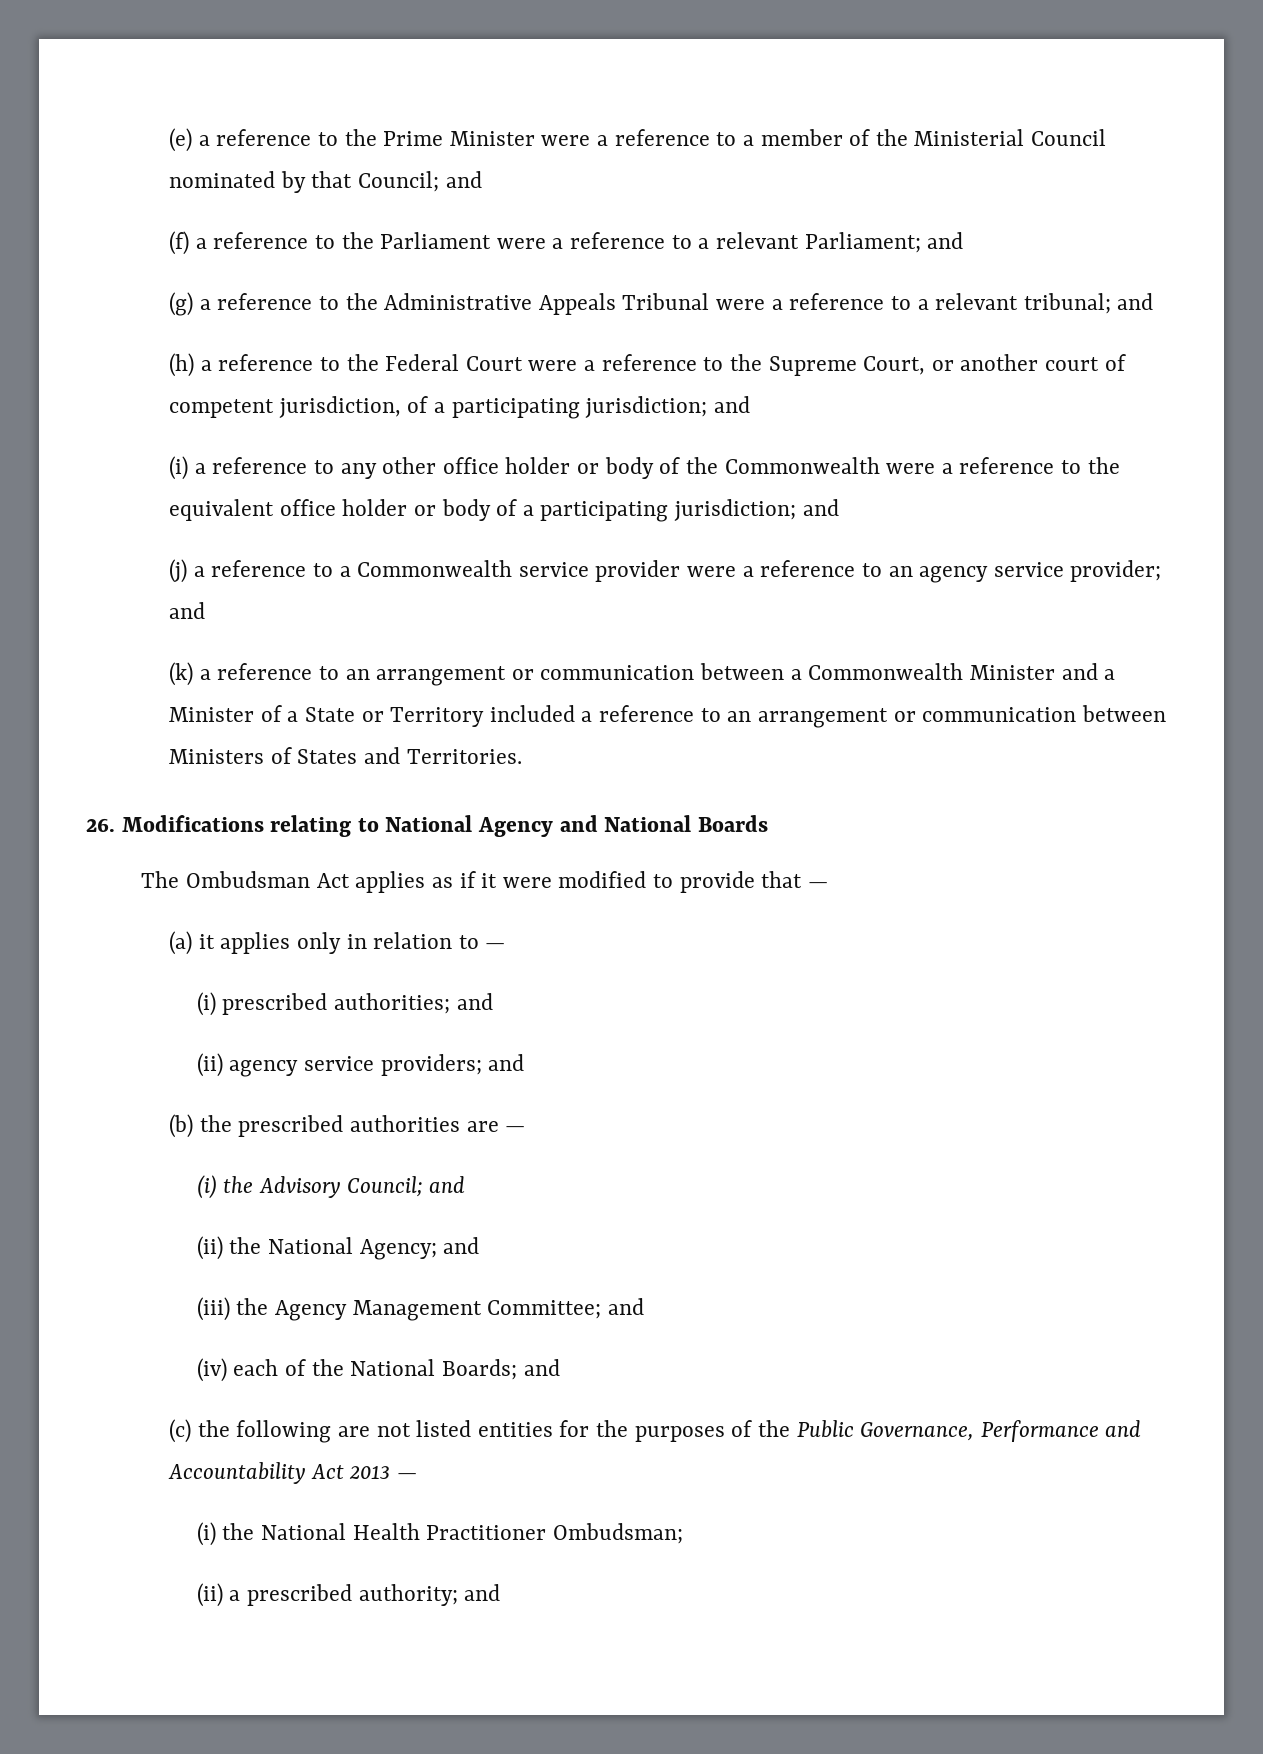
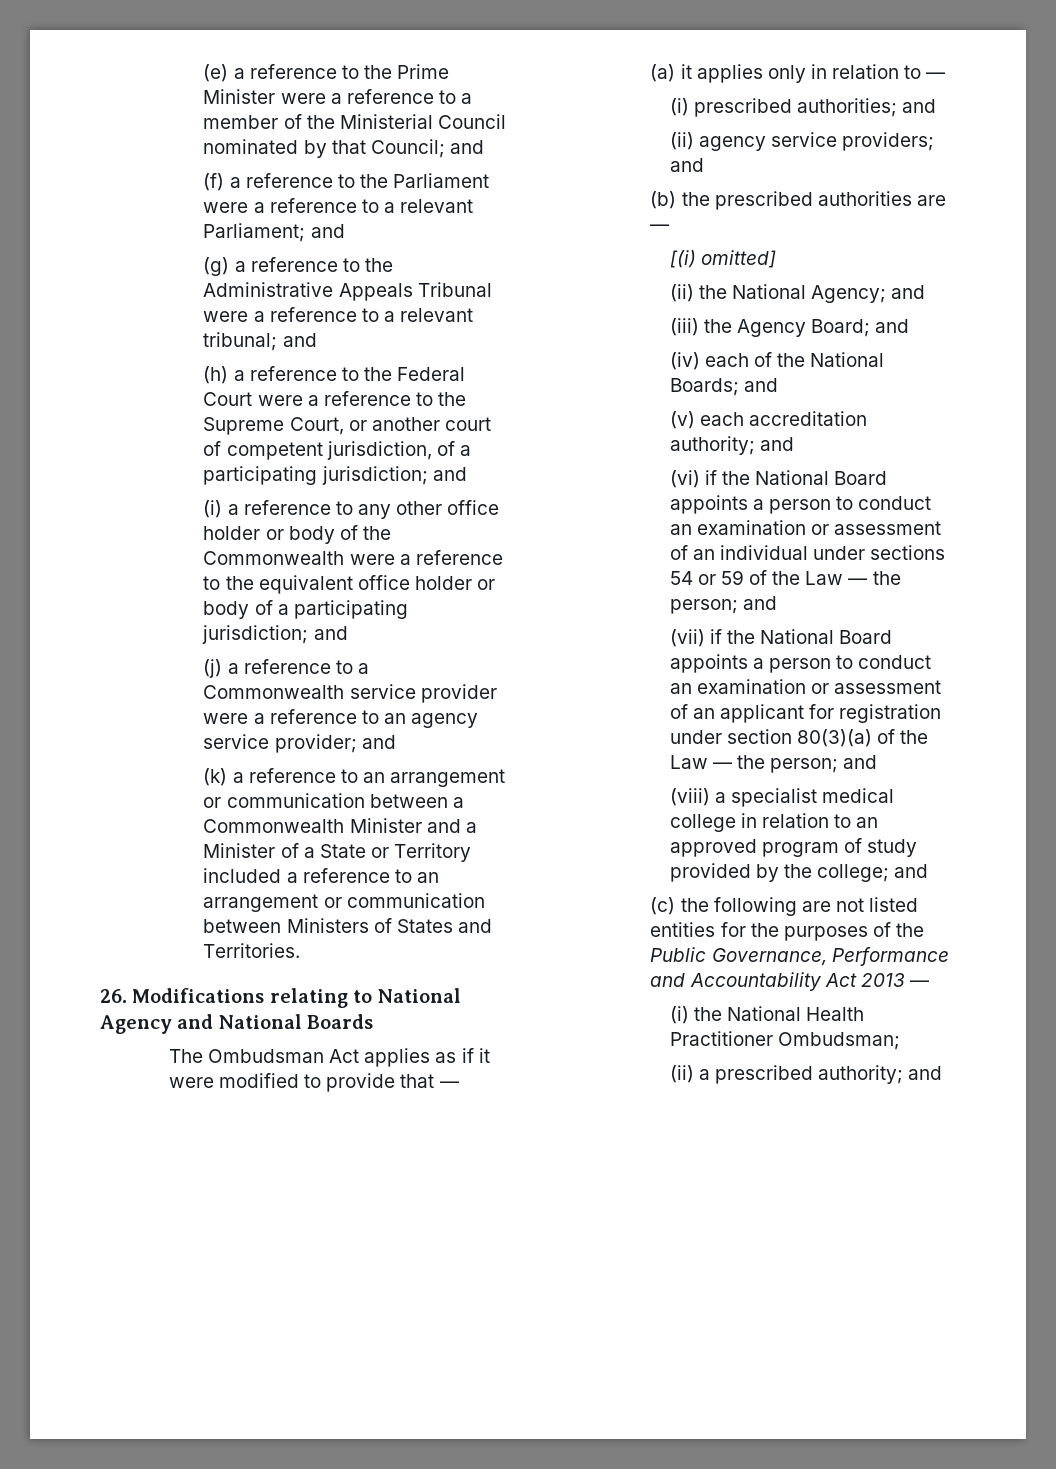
- (i) the Advisory Council; and
+ [(i) omitted]
- (iii) the Agency Management Committee; and
+ (iii) the Agency Board; and
+ (v) each accreditation authority; and
+ (vi) if the National Board appoints a person to conduct an examination or assessment of an individual under sections 54 or 59 of the Law — the person; and
+ (vii) if the National Board appoints a person to conduct an examination or assessment of an applicant for registration under section 80(3)(a) of the Law — the person; and
+ (viii) a specialist medical college in relation to an approved program of study provided by the college; and

